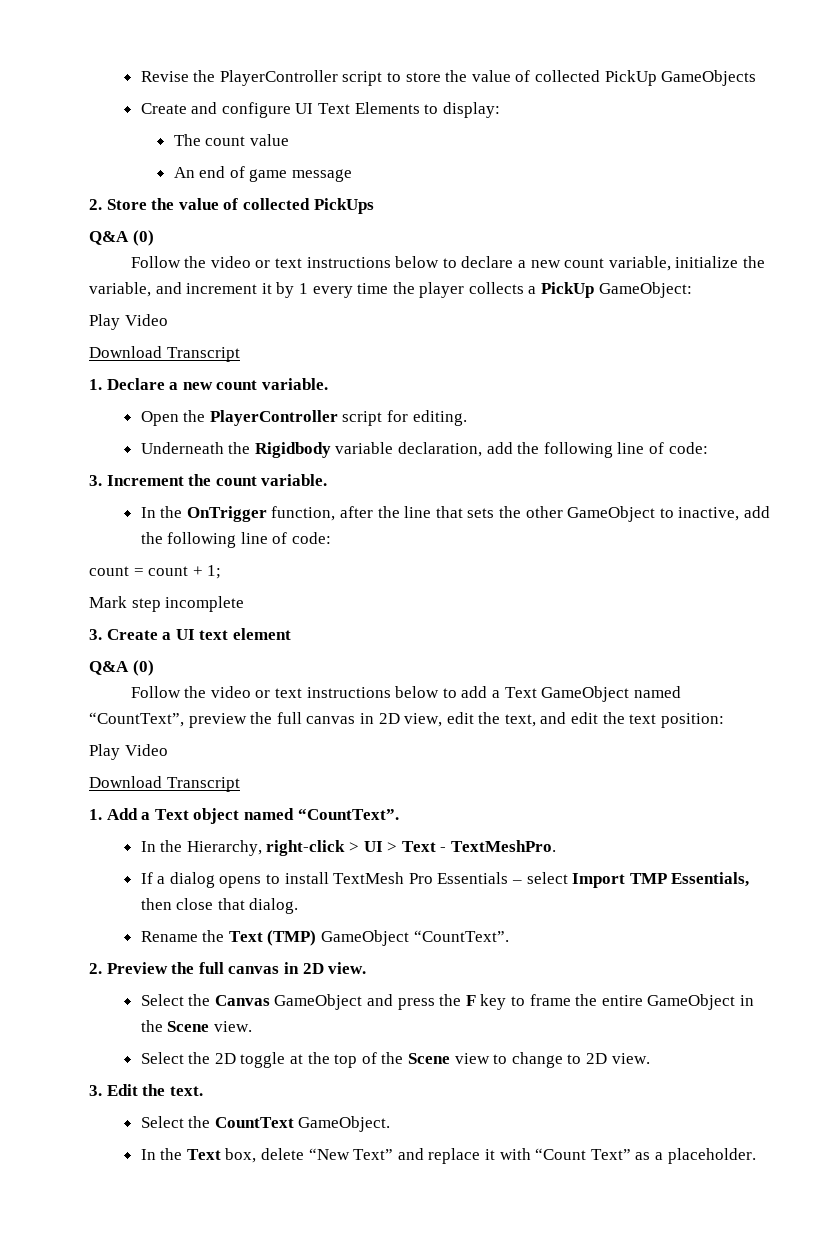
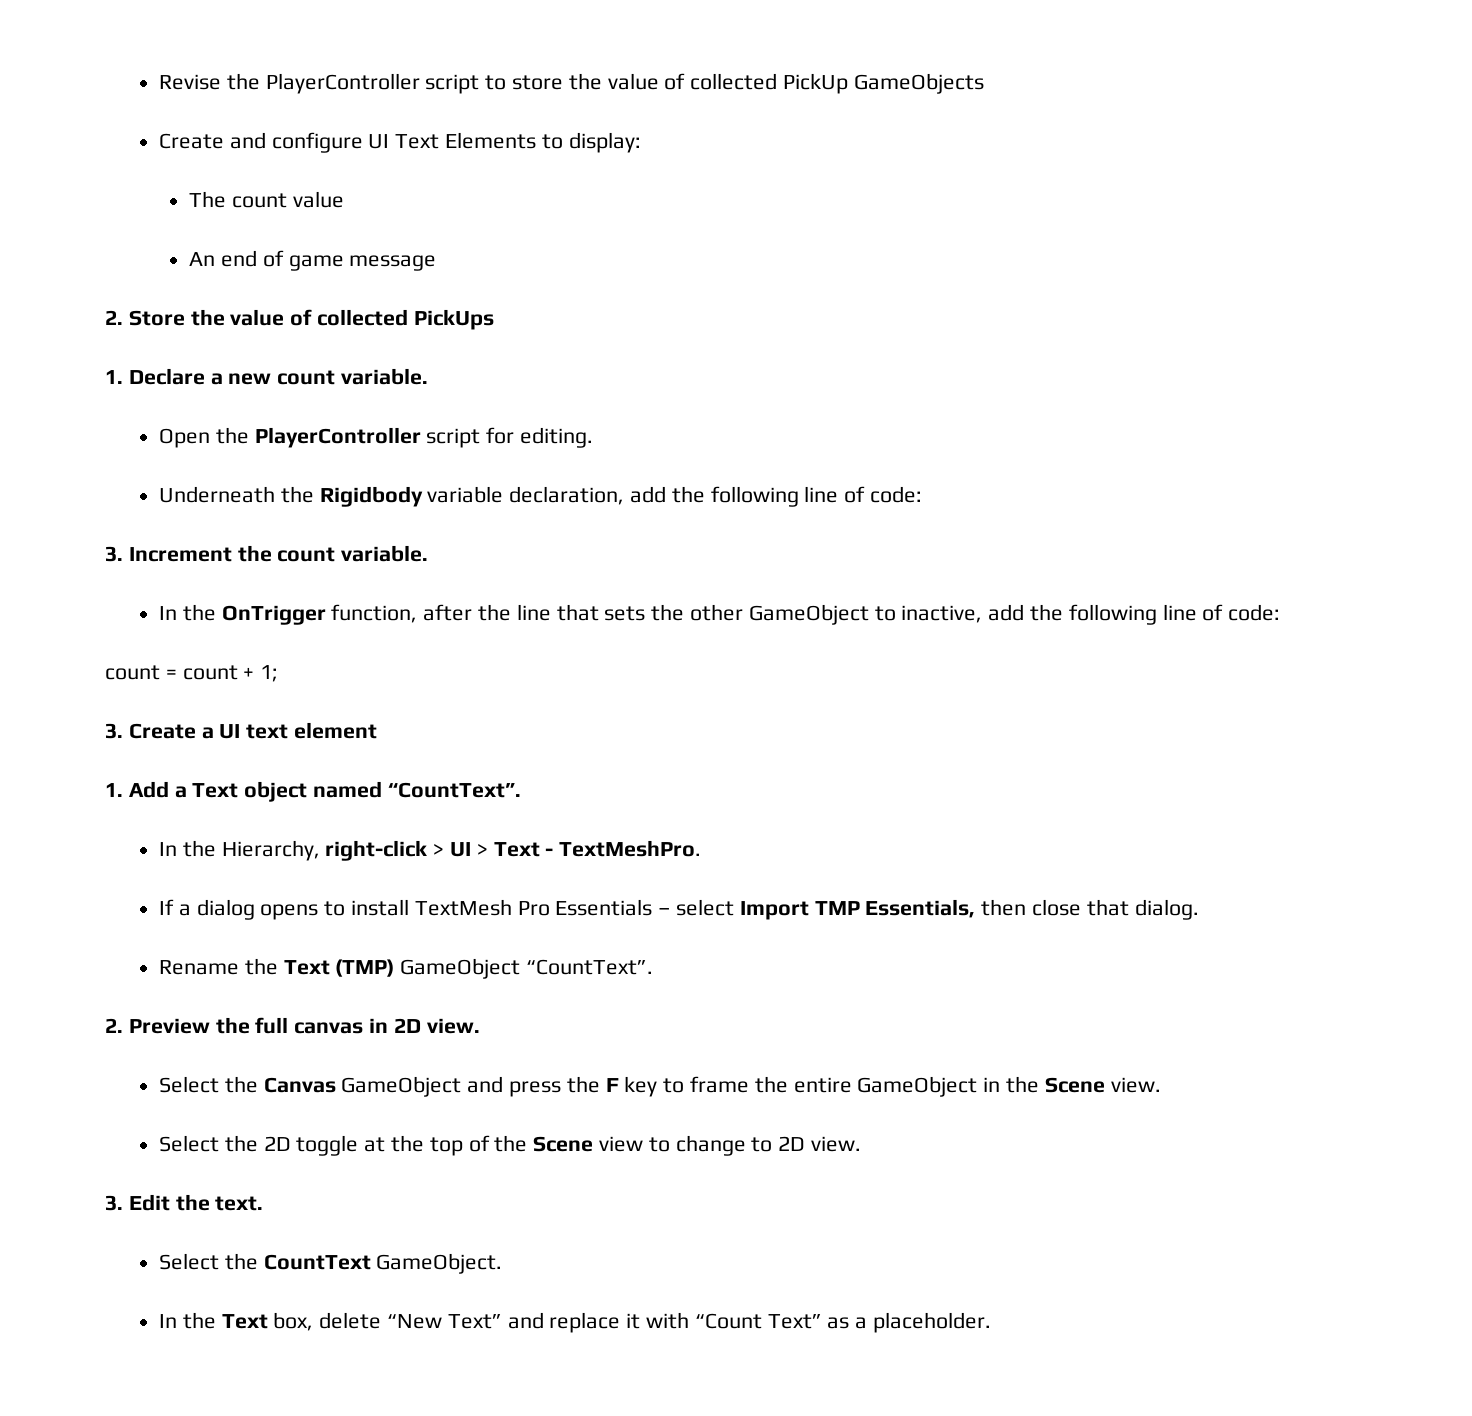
  2. Store the value of collected PickUps
- Q&A (0)
- Follow the video or text instructions below to declare a new count variable, initialize the variable, and increment it by 1 every time the player collects a PickUp GameObject:
- Play Video
- Download Transcript
- Mark step incomplete
  3. Create a UI text element
- Q&A (0)
- Follow the video or text instructions below to add a Text GameObject named “CountText”, preview the full canvas in 2D view, edit the text, and edit the text position:
- Play Video
- Download Transcript

